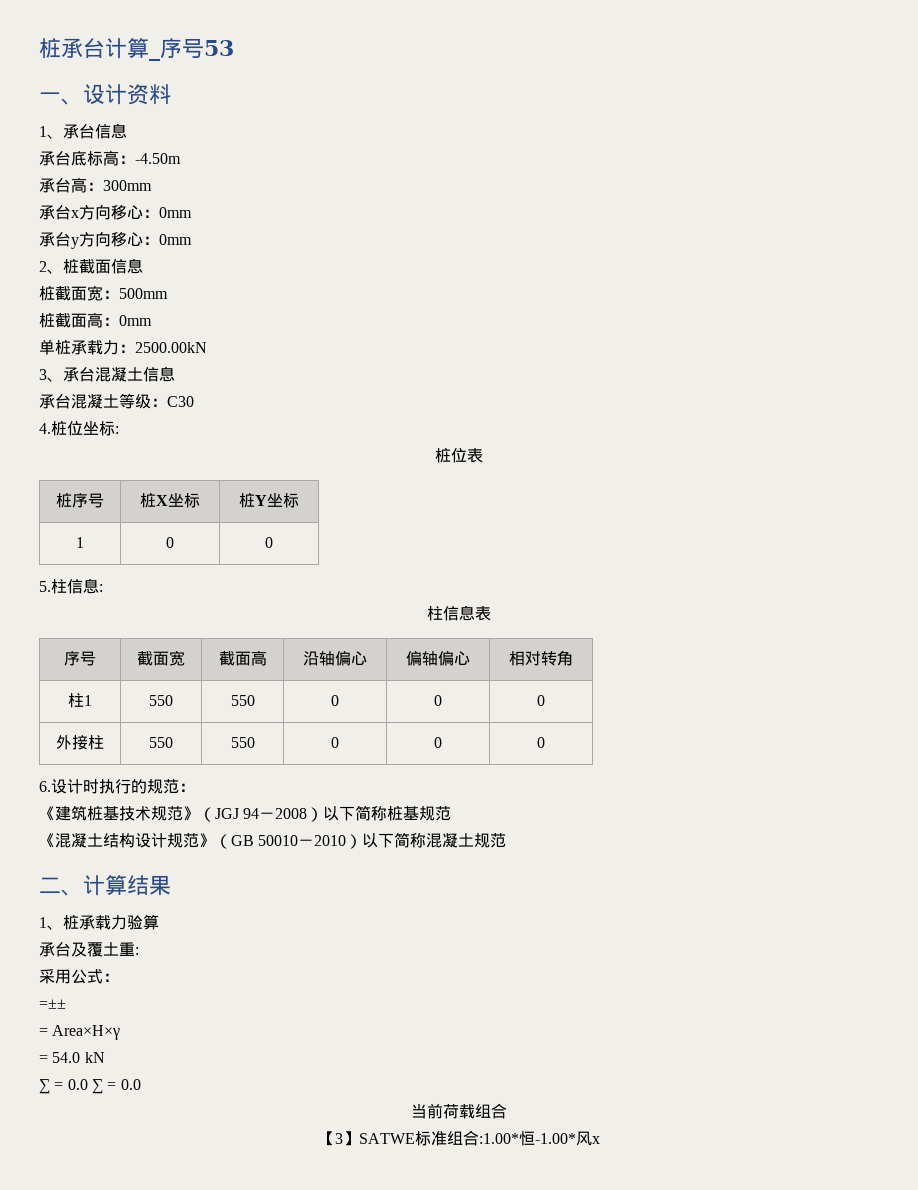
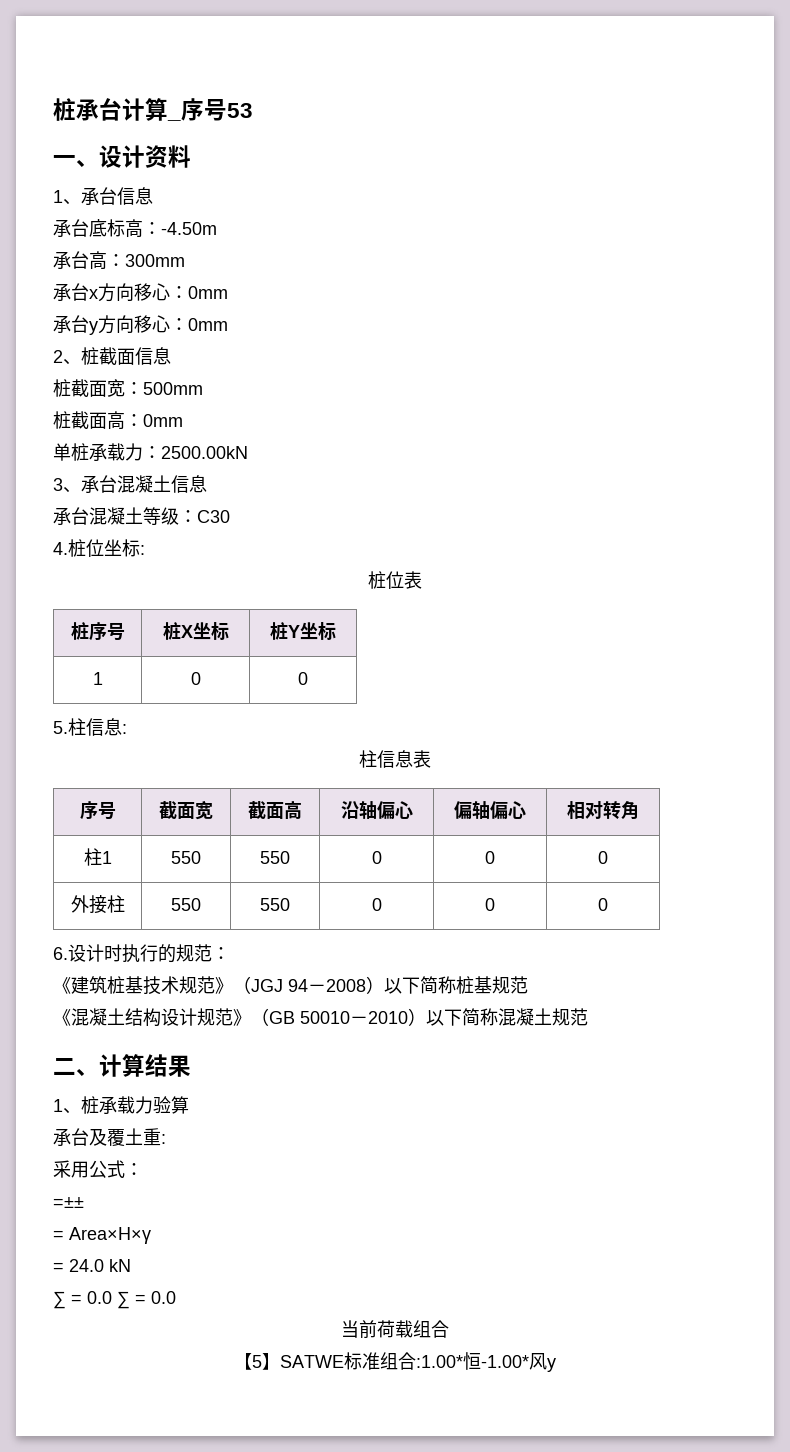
- = 54.0 kN
+ = 24.0 kN
- 【3】SATWE标准组合:1.00*恒-1.00*风x
+ 【5】SATWE标准组合:1.00*恒-1.00*风y

